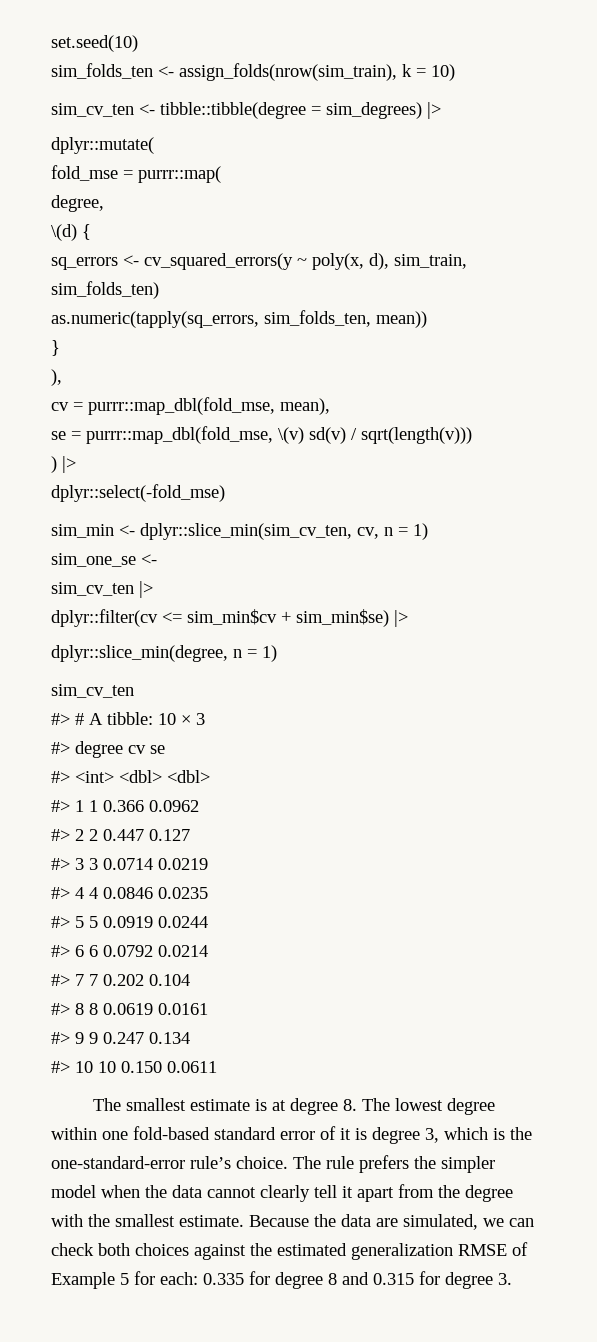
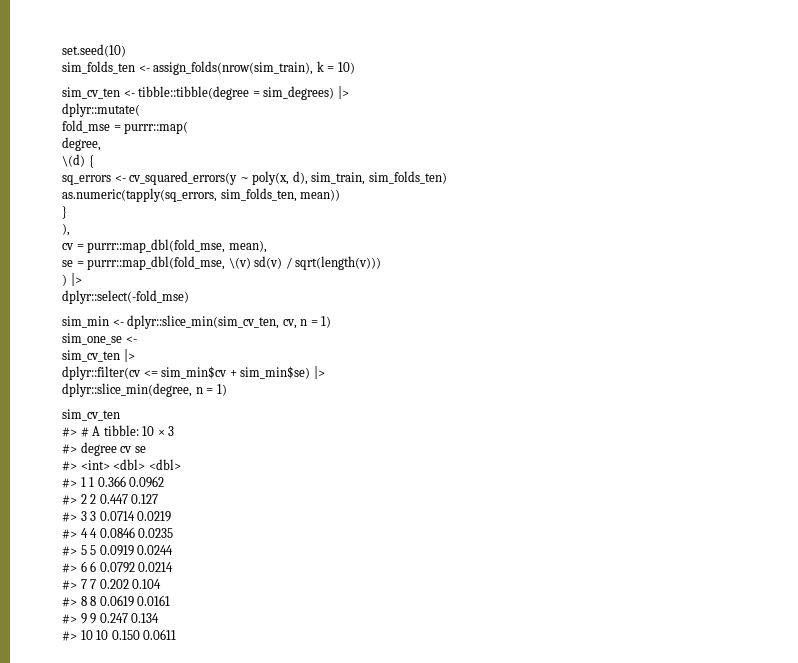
- The smallest estimate is at degree 8. The lowest degree within one fold-based standard error of it is degree 3, which is the one-standard-error rule’s choice. The rule prefers the simpler model when the data cannot clearly tell it apart from the degree with the smallest estimate. Because the data are simulated, we can check both choices against the estimated generalization RMSE of Example 5 for each: 0.335 for degree 8 and 0.315 for degree 3.

